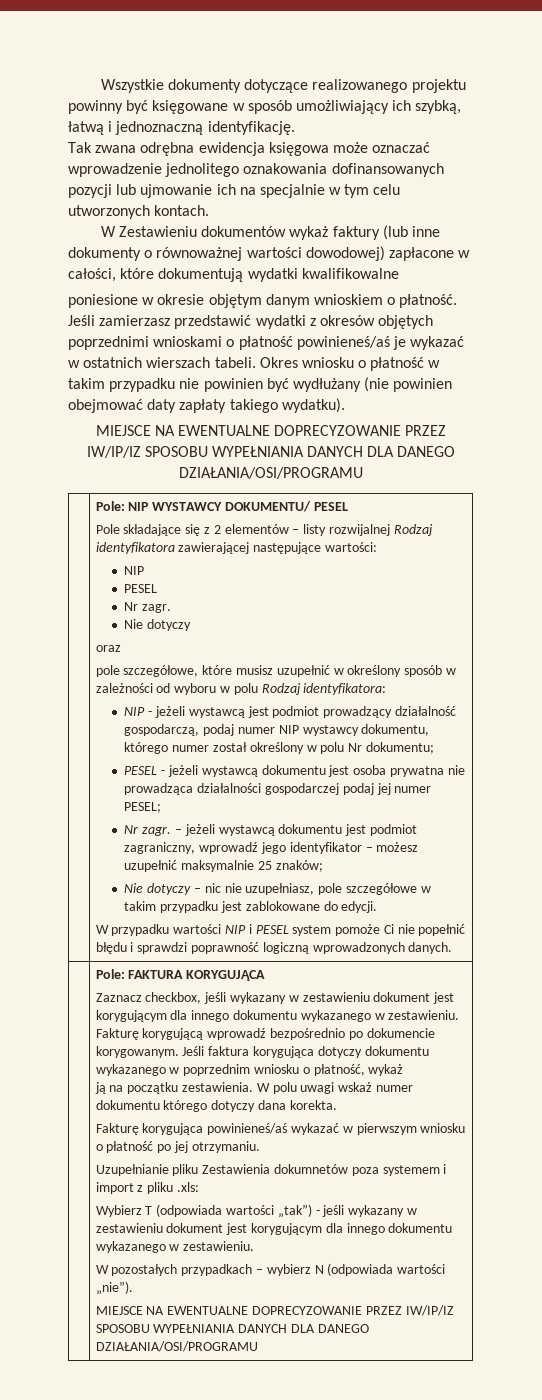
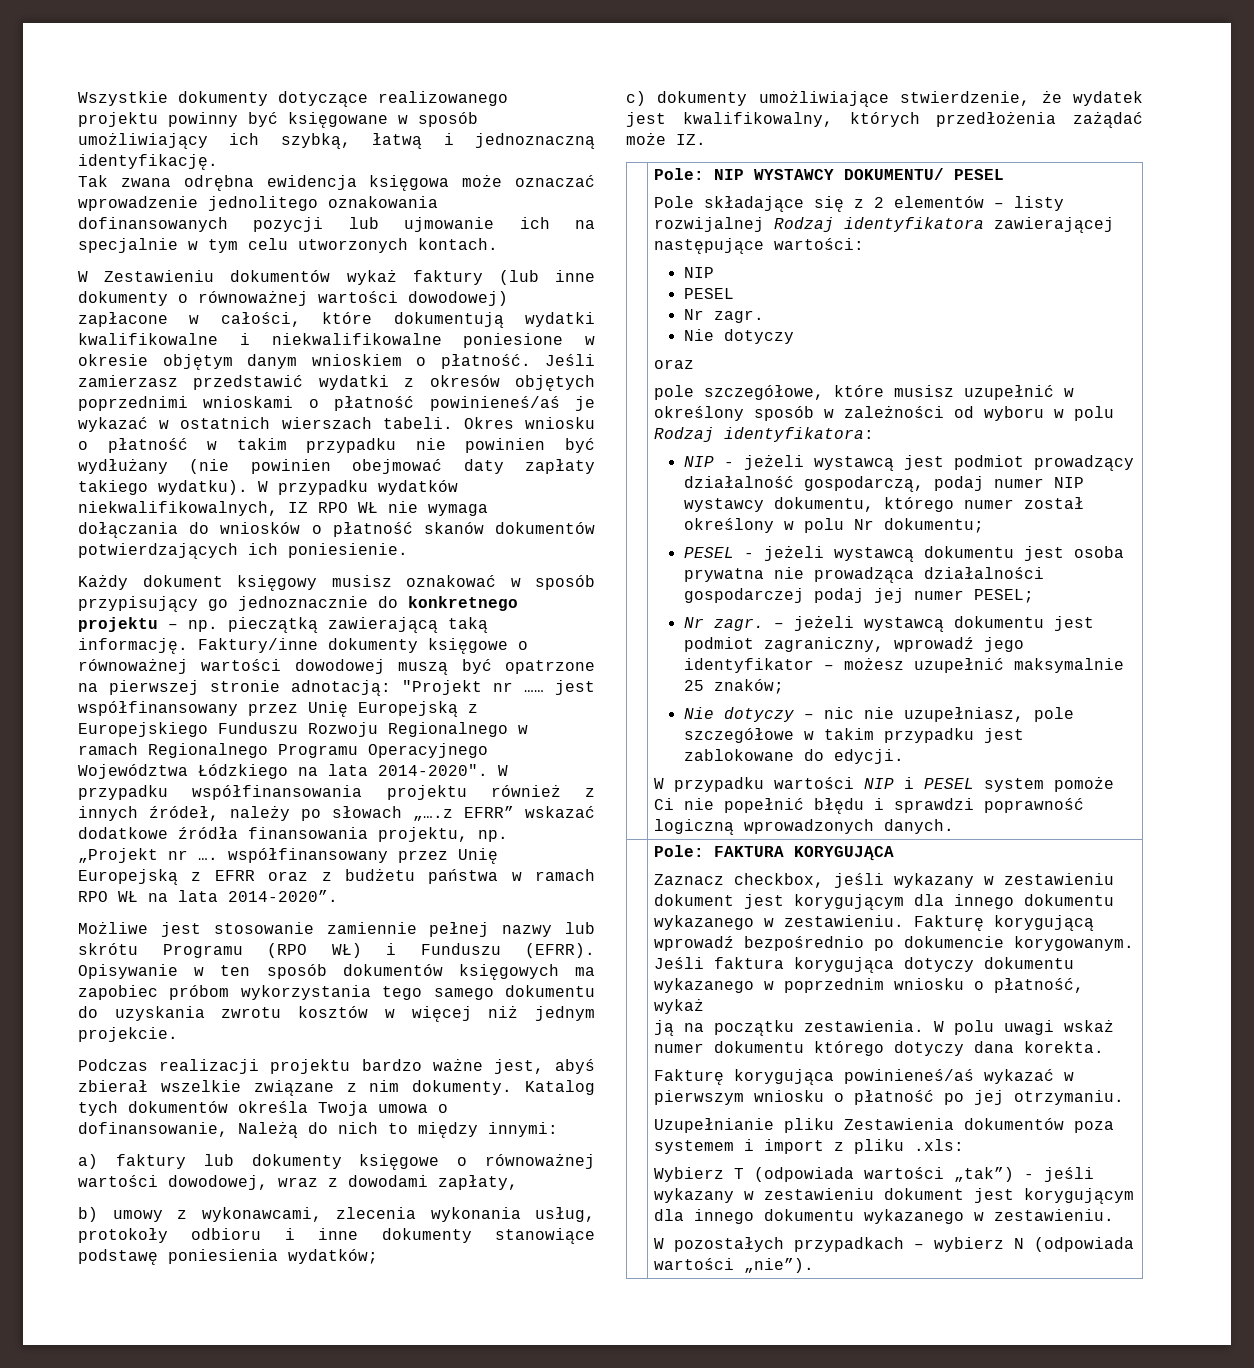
- W Zestawieniu dokumentów wykaż faktury (lub inne dokumenty o równoważnej wartości dowodowej) zapłacone w całości, które dokumentują wydatki kwalifikowalne
- poniesione w okresie objętym danym wnioskiem o płatność.
+ W Zestawieniu dokumentów wykaż faktury (lub inne dokumenty o równoważnej wartości dowodowej) zapłacone w całości, które dokumentują wydatki kwalifikowalne i niekwalifikowalne poniesione w okresie objętym danym wnioskiem o płatność.
- Okres wniosku o płatność w takim przypadku nie powinien być wydłużany (nie powinien obejmować daty zapłaty takiego wydatku).
- MIEJSCE NA EWENTUALNE DOPRECYZOWANIE PRZEZ IW/IP/IZ SPOSOBU WYPEŁNIANIA DANYCH DLA DANEGO DZIAŁANIA/OSI/PROGRAMU
+ Okres wniosku o płatność w takim przypadku nie powinien być wydłużany (nie powinien obejmować daty zapłaty takiego wydatku). W przypadku wydatków niekwalifikowalnych, IZ RPO WŁ nie wymaga dołączania do wniosków o płatność skanów dokumentów potwierdzających ich poniesienie.
+ Każdy dokument księgowy musisz oznakować w sposób przypisujący go jednoznacznie do konkretnego projektu – np. pieczątką zawierającą taką informację. Faktury/inne dokumenty księgowe o równoważnej wartości dowodowej muszą być opatrzone na pierwszej stronie adnotacją: "Projekt nr …… jest współfinansowany przez Unię Europejską z Europejskiego Funduszu Rozwoju Regionalnego w ramach Regionalnego Programu Operacyjnego Województwa Łódzkiego na lata 2014-2020". W przypadku współfinansowania projektu również z innych źródeł, należy po słowach „….z EFRR” wskazać dodatkowe źródła finansowania projektu, np. „Projekt nr …. współfinansowany przez Unię Europejską z EFRR oraz z budżetu państwa w ramach RPO WŁ na lata 2014-2020”.
+ Możliwe jest stosowanie zamiennie pełnej nazwy lub skrótu Programu (RPO WŁ) i Funduszu (EFRR). Opisywanie w ten sposób dokumentów księgowych ma zapobiec próbom wykorzystania tego samego dokumentu do uzyskania zwrotu kosztów w więcej niż jednym projekcie.
+ Podczas realizacji projektu bardzo ważne jest, abyś zbierał wszelkie związane z nim dokumenty. Katalog tych dokumentów określa Twoja umowa o dofinansowanie, Należą do nich to między innymi:
+ a) faktury lub dokumenty księgowe o równoważnej wartości dowodowej, wraz z dowodami zapłaty,
+ b) umowy z wykonawcami, zlecenia wykonania usług, protokoły odbioru i inne dokumenty stanowiące podstawę poniesienia wydatków;
+ c) dokumenty umożliwiające stwierdzenie, że wydatek jest kwalifikowalny, których przedłożenia zażądać może IZ.
- Uzupełnianie pliku Zestawienia dokumnetów poza systemem i import z pliku .xls:
+ Uzupełnianie pliku Zestawienia dokumentów poza systemem i import z pliku .xls:
  W pozostałych przypadkach – wybierz N (odpowiada wartości „nie”).
- MIEJSCE NA EWENTUALNE DOPRECYZOWANIE PRZEZ IW/IP/IZ SPOSOBU WYPEŁNIANIA DANYCH DLA DANEGO DZIAŁANIA/OSI/PROGRAMU

